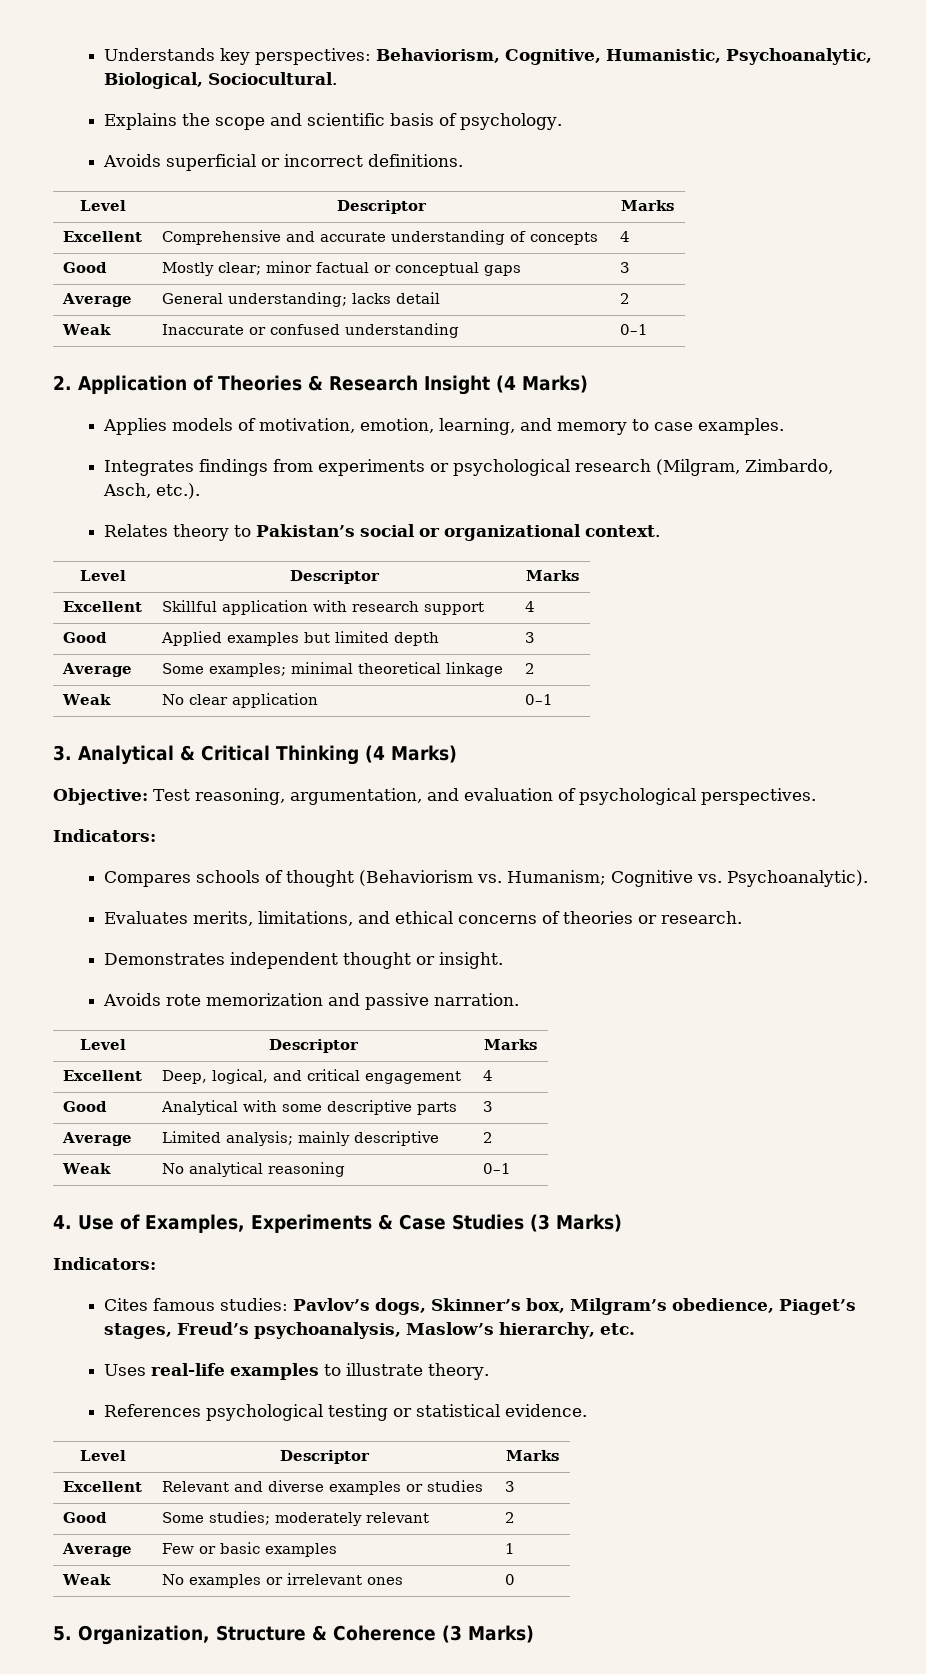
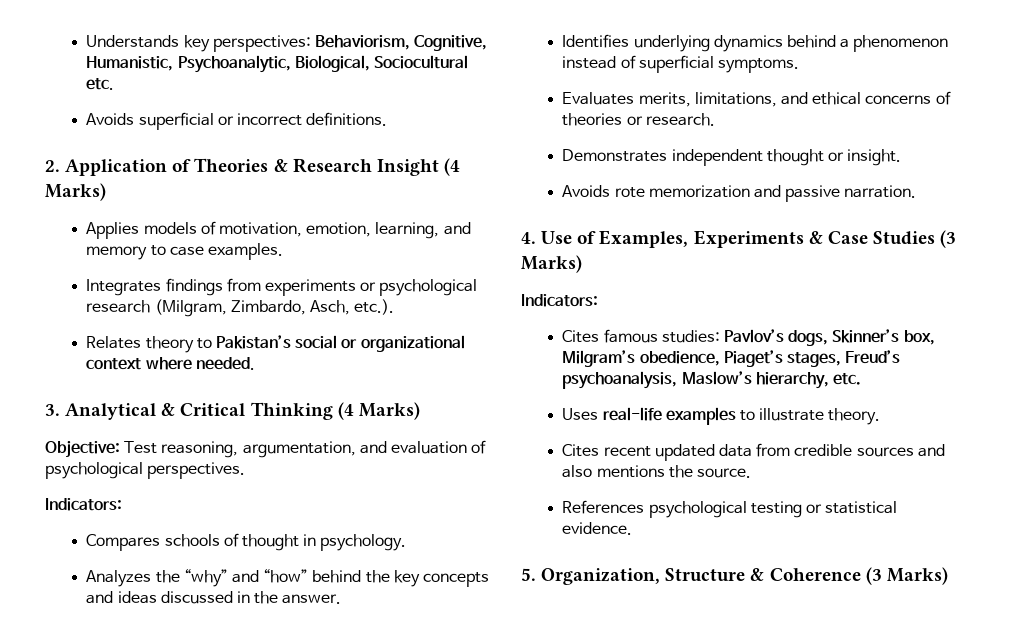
- Understands key perspectives: Behaviorism, Cognitive, Humanistic, Psychoanalytic, Biological, Sociocultural.
- Explains the scope and scientific basis of psychology.
+ Understands key perspectives: Behaviorism, Cognitive, Humanistic, Psychoanalytic, Biological, Sociocultural etc.
  Avoids superficial or incorrect definitions.
- Level | Descriptor | Marks
- Excellent | Comprehensive and accurate understanding of concepts | 4
- Good | Mostly clear; minor factual or conceptual gaps | 3
- Average | General understanding; lacks detail | 2
- Weak | Inaccurate or confused understanding | 0–1
- Relates theory to Pakistan’s social or organizational context.
- Level | Descriptor | Marks
- Excellent | Skillful application with research support | 4
- Good | Applied examples but limited depth | 3
- Average | Some examples; minimal theoretical linkage | 2
- Weak | No clear application | 0–1
+ Relates theory to Pakistan’s social or organizational context where needed.
- Compares schools of thought (Behaviorism vs. Humanism; Cognitive vs. Psychoanalytic).
+ Compares schools of thought in psychology.
+ Analyzes the “why” and “how” behind the key concepts and ideas discussed in the answer.
+ Identifies underlying dynamics behind a phenomenon instead of superficial symptoms.
  Avoids rote memorization and passive narration.
- Level | Descriptor | Marks
- Excellent | Deep, logical, and critical engagement | 4
- Good | Analytical with some descriptive parts | 3
- Average | Limited analysis; mainly descriptive | 2
- Weak | No analytical reasoning | 0–1
+ Cites recent updated data from credible sources and also mentions the source.
  References psychological testing or statistical evidence.
- Level | Descriptor | Marks
- Excellent | Relevant and diverse examples or studies | 3
- Good | Some studies; moderately relevant | 2
- Average | Few or basic examples | 1
- Weak | No examples or irrelevant ones | 0

